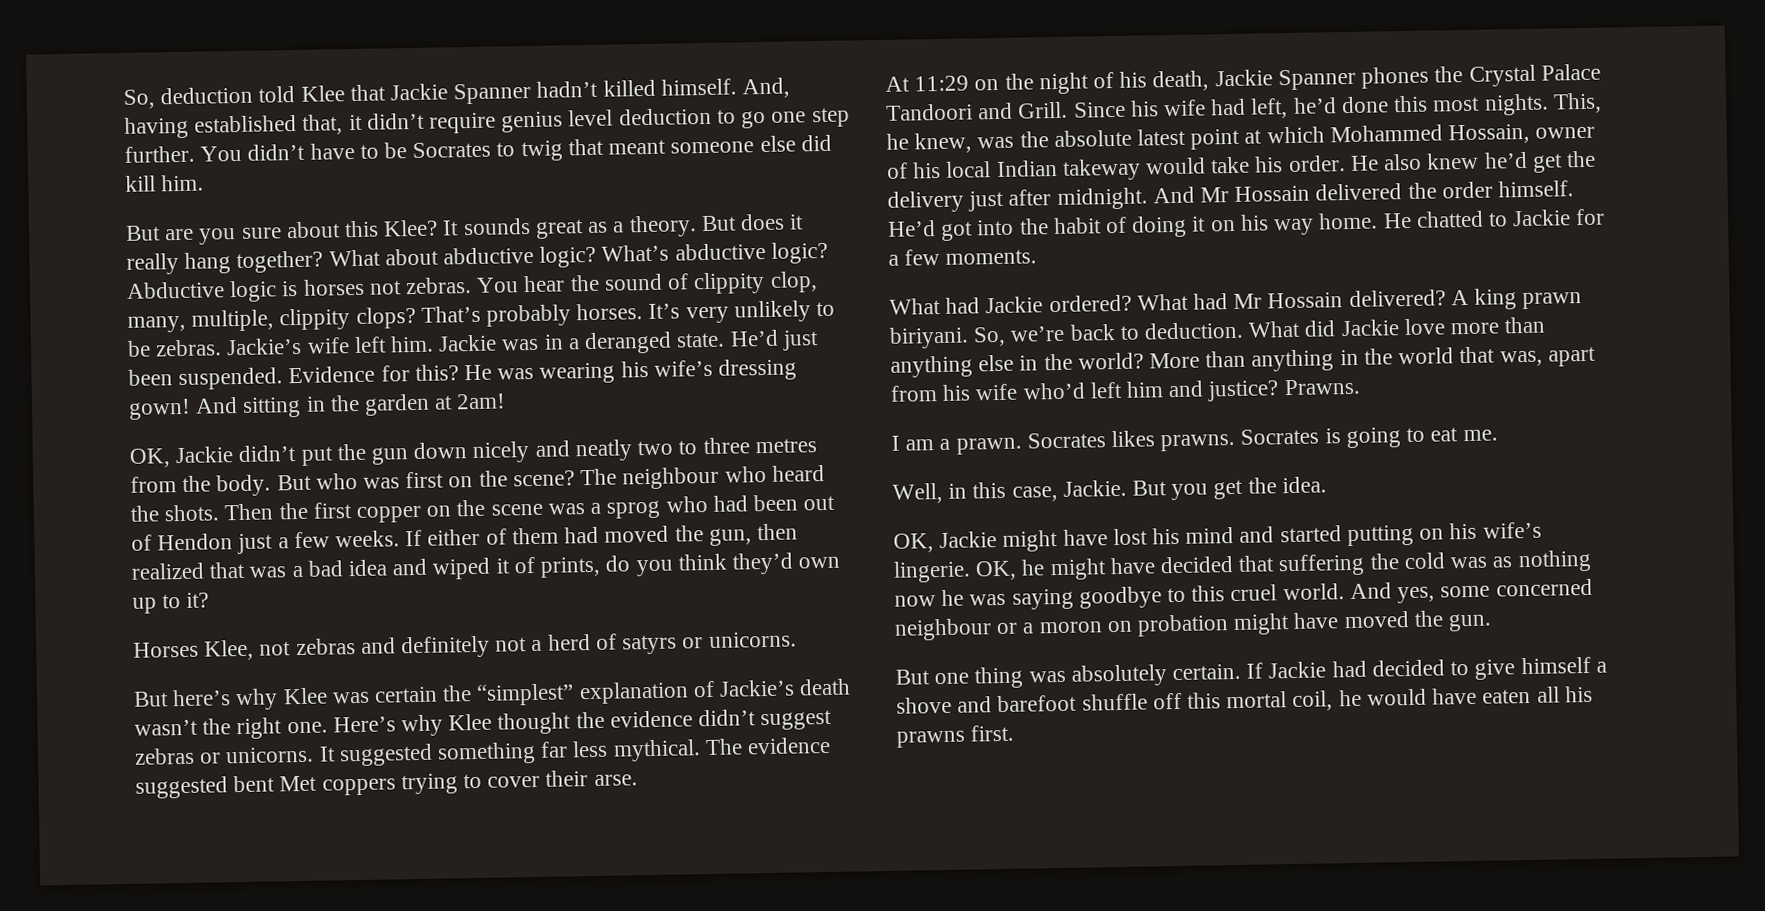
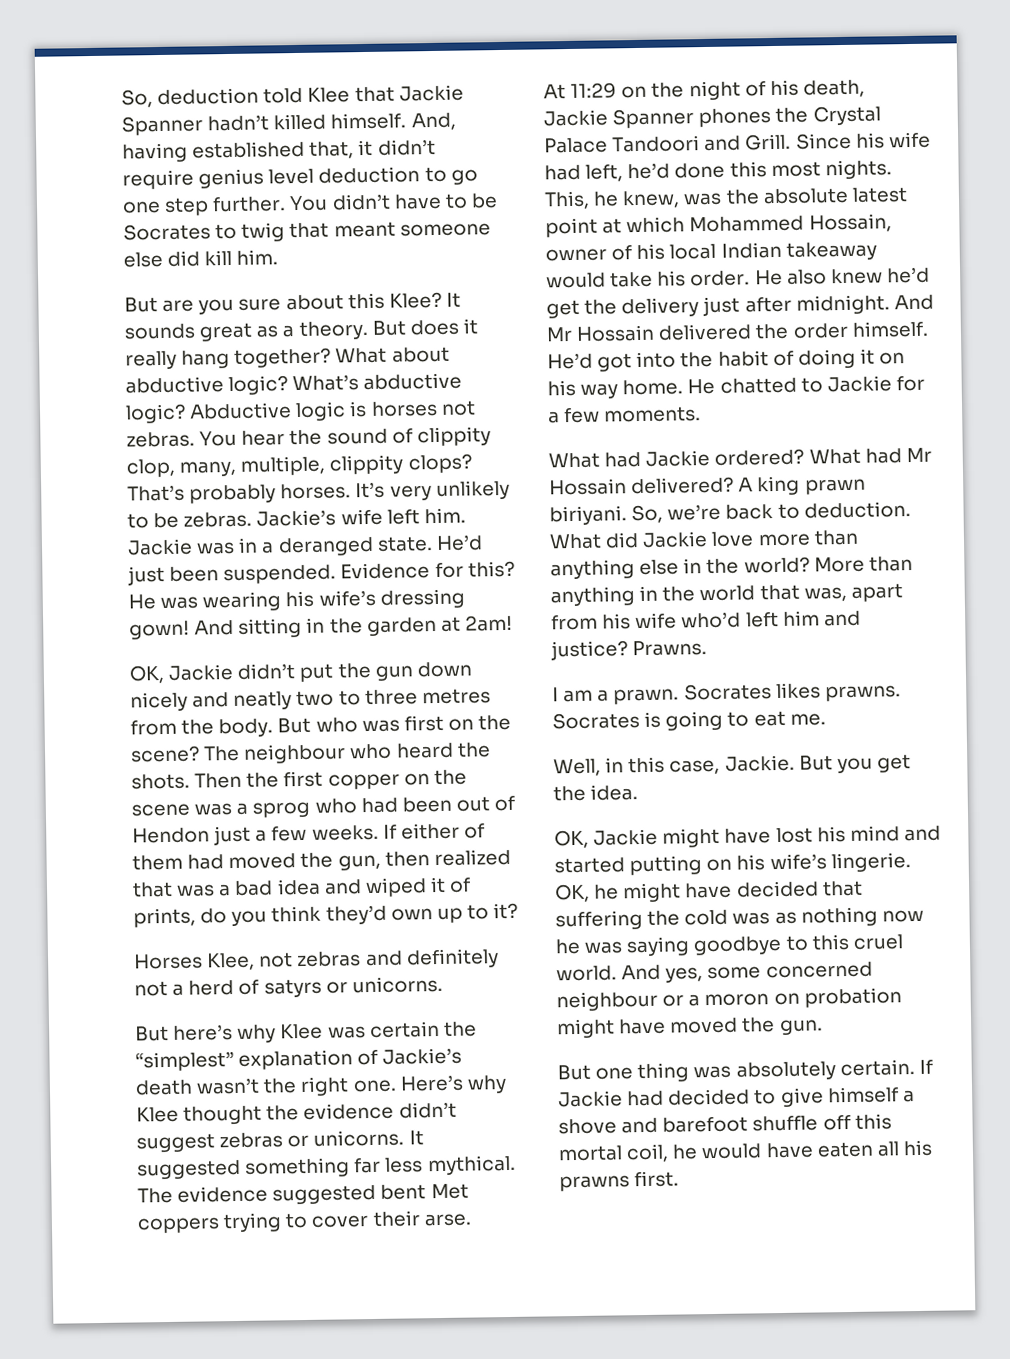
- This, he knew, was the absolute latest point at which Mohammed Hossain, owner of his local Indian takeway would take his order.
+ This, he knew, was the absolute latest point at which Mohammed Hossain, owner of his local Indian takeaway would take his order.

